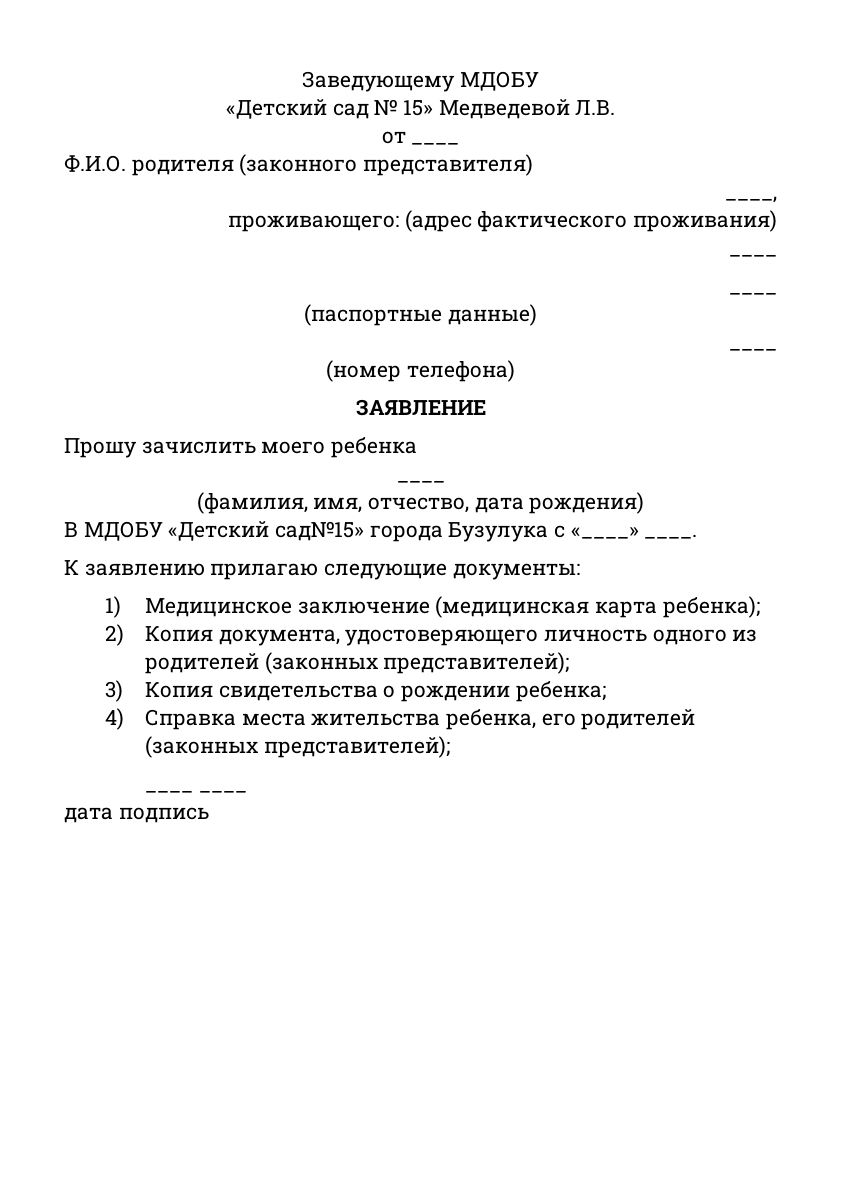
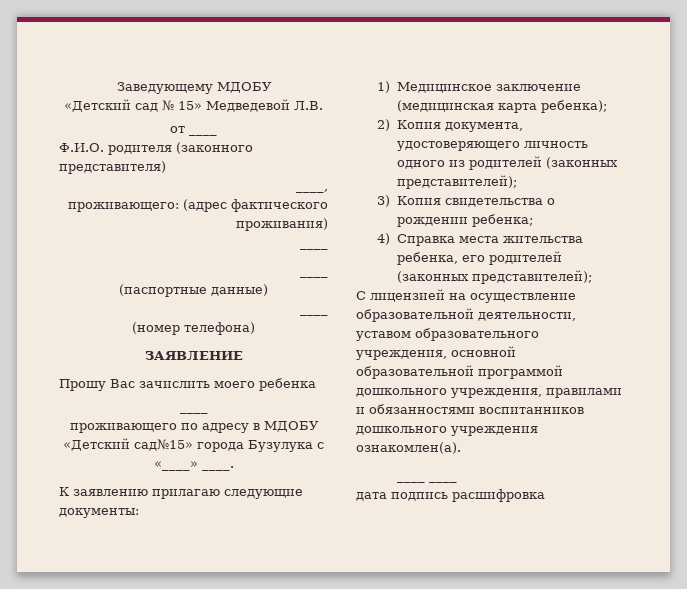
- Прошу зачислить моего ребенка
+ Прошу Вас зачислить моего ребенка
- (фамилия, имя, отчество, дата рождения)
- В МДОБУ «Детский сад№15» города Бузулука с «____» ____.
+ проживающего по адресу в МДОБУ «Детский сад№15» города Бузулука с «____» ____.
+ С лицензией на осуществление образовательной деятельности, уставом образовательного учреждения, основной образовательной программой дошкольного учреждения, правилами и обязанностями воспитанников дошкольного учреждения ознакомлен(а).
- дата подпись
+ дата подпись расшифровка

